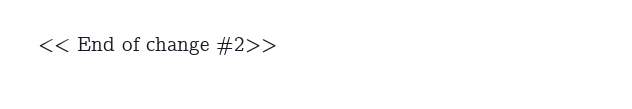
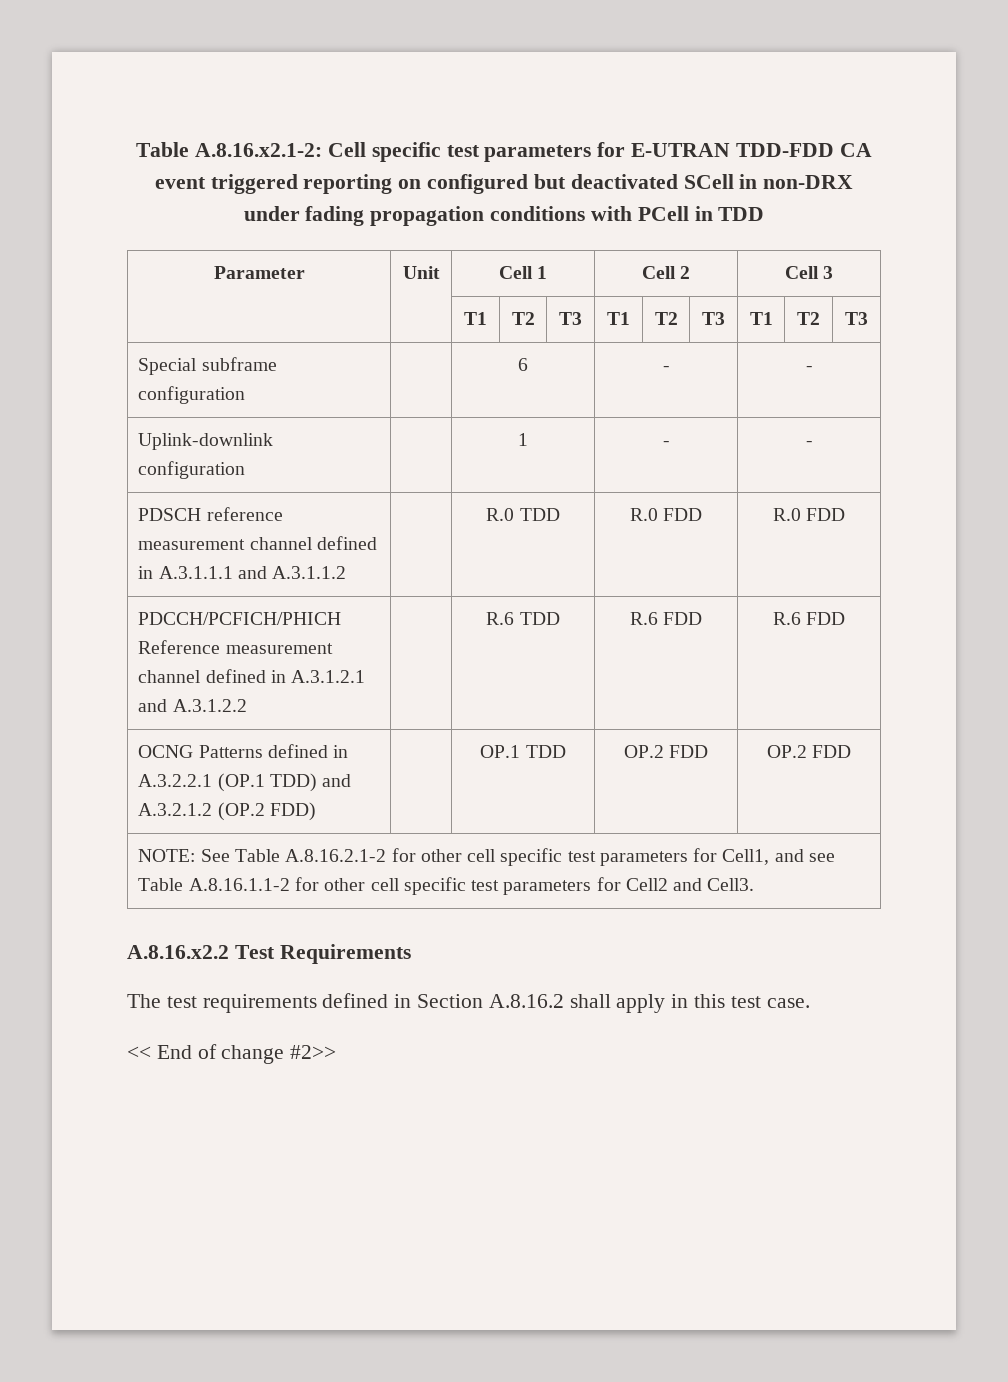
+ Table A.8.16.x2.1-2: Cell specific test parameters for E-UTRAN TDD-FDD CA event triggered reporting on configured but deactivated SCell in non-DRX under fading propagation conditions with PCell in TDD
+ Parameter | Unit | Cell 1 | Cell 2 | Cell 3
+ | | T1 | T2 | T3 | T1 | T2 | T3 | T1 | T2 | T3
+ Special subframe configuration | | 6 | - | -
+ Uplink-downlink configuration | | 1 | - | -
+ PDSCH reference measurement channel defined in A.3.1.1.1 and A.3.1.1.2 | | R.0 TDD | R.0 FDD | R.0 FDD
+ PDCCH/PCFICH/PHICH Reference measurement channel defined in A.3.1.2.1 and A.3.1.2.2 | | R.6 TDD | R.6 FDD | R.6 FDD
+ OCNG Patterns defined in A.3.2.2.1 (OP.1 TDD) and A.3.2.1.2 (OP.2 FDD) | | OP.1 TDD | OP.2 FDD | OP.2 FDD
+ NOTE: See Table A.8.16.2.1-2 for other cell specific test parameters for Cell1, and see Table A.8.16.1.1-2 for other cell specific test parameters for Cell2 and Cell3.
+ A.8.16.x2.2 Test Requirements
+ The test requirements defined in Section A.8.16.2 shall apply in this test case.

